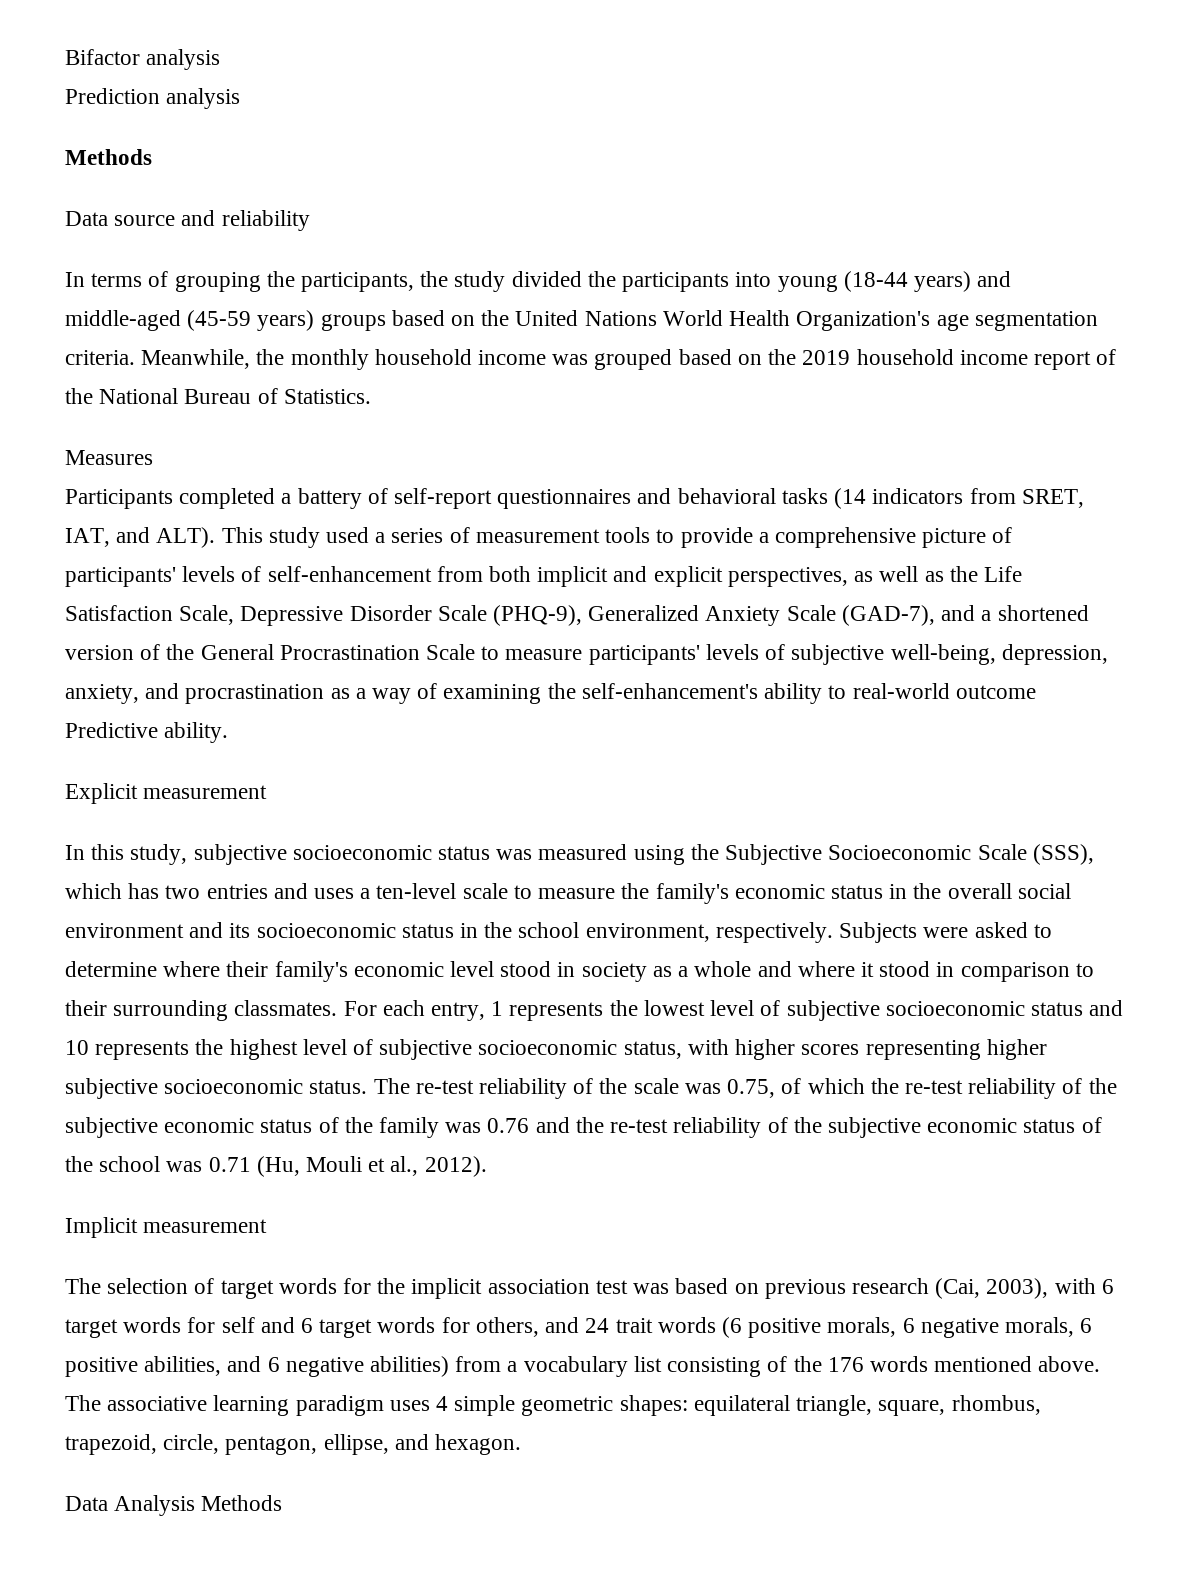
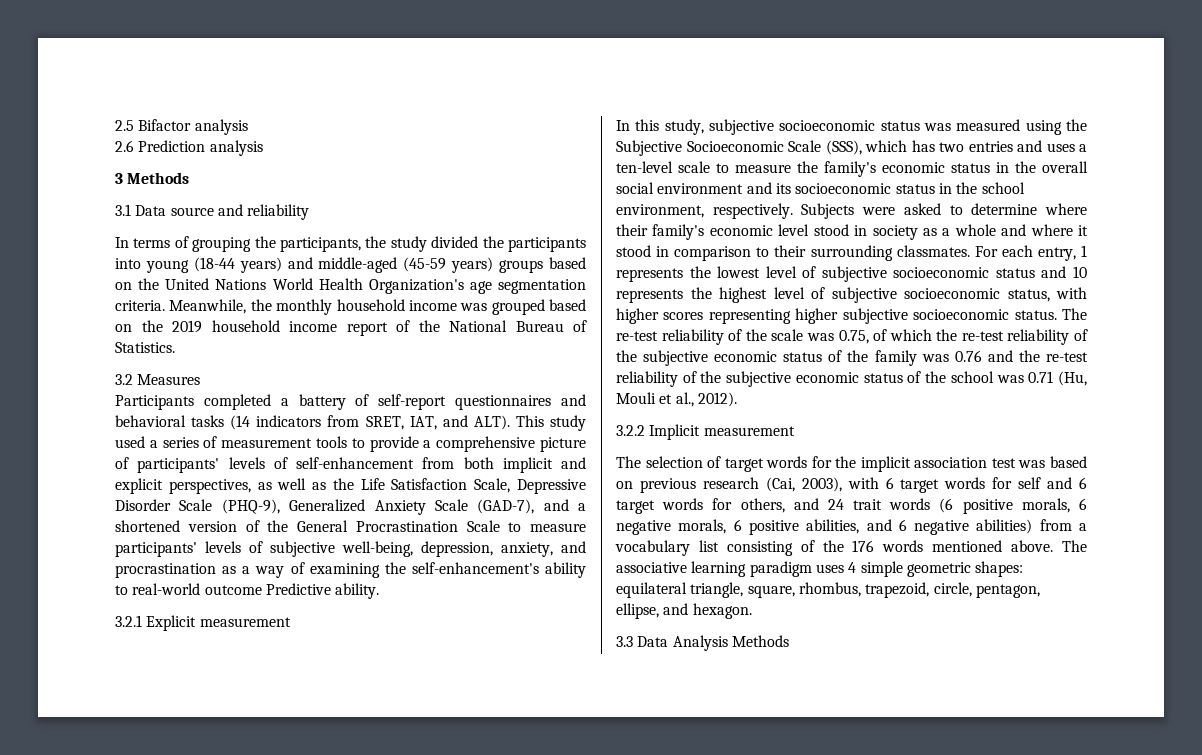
- Bifactor analysis
+ 2.5 Bifactor analysis
- Prediction analysis
- Methods
+ 2.6 Prediction analysis
+ 3 Methods
- Data source and reliability
+ 3.1 Data source and reliability
- Measures
+ 3.2 Measures
- Explicit measurement
+ 3.2.1 Explicit measurement
- Implicit measurement
+ 3.2.2 Implicit measurement
- Data Analysis Methods
+ 3.3 Data Analysis Methods

